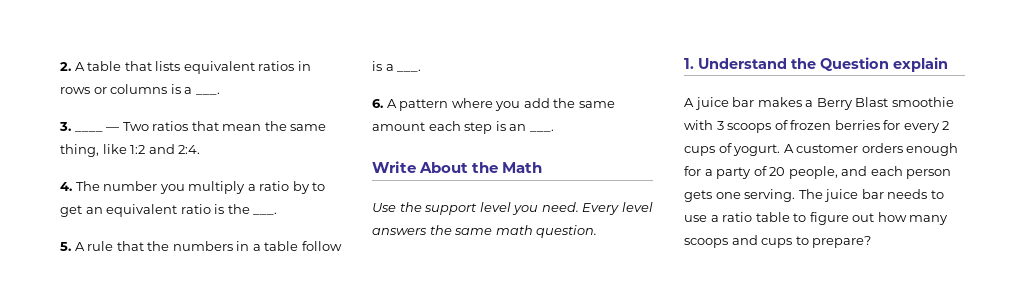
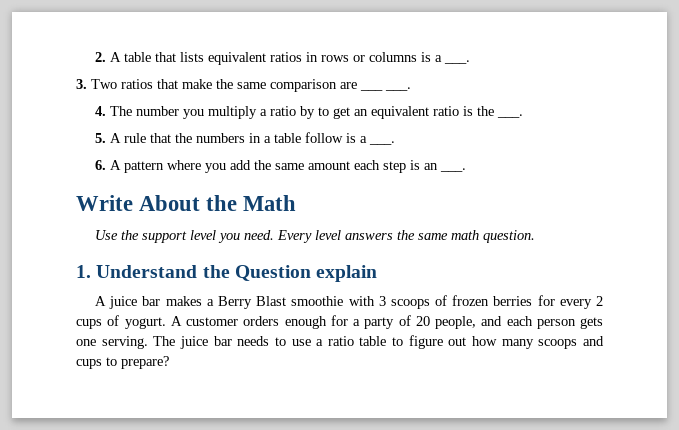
- 3. ____ — Two ratios that mean the same thing, like 1:2 and 2:4.
+ 3. Two ratios that make the same comparison are ___ ___.

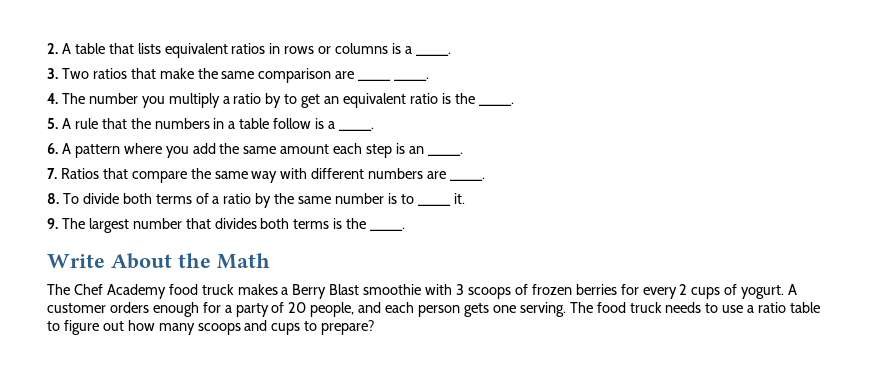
- 2. A table that lists equivalent ratios in rows or columns is a ___.
+ 2. A table that lists equivalent ratios in rows or columns is a ____.
- 3. Two ratios that make the same comparison are ___ ___.
+ 3. Two ratios that make the same comparison are ____ ____.
- 4. The number you multiply a ratio by to get an equivalent ratio is the ___.
+ 4. The number you multiply a ratio by to get an equivalent ratio is the ____.
- 5. A rule that the numbers in a table follow is a ___.
+ 5. A rule that the numbers in a table follow is a ____.
- 6. A pattern where you add the same amount each step is an ___.
+ 6. A pattern where you add the same amount each step is an ____.
+ 7. Ratios that compare the same way with different numbers are ____.
+ 8. To divide both terms of a ratio by the same number is to ____ it.
+ 9. The largest number that divides both terms is the ____.
  Write About the Math
- Use the support level you need. Every level answers the same math question.
- 1. Understand the Question explain
- A juice bar makes a Berry Blast smoothie with 3 scoops of frozen berries for every 2 cups of yogurt.
+ The Chef Academy food truck makes a Berry Blast smoothie with 3 scoops of frozen berries for every 2 cups of yogurt.
- The juice bar needs to use a ratio table to figure out how many scoops and cups to prepare?
+ The food truck needs to use a ratio table to figure out how many scoops and cups to prepare?

